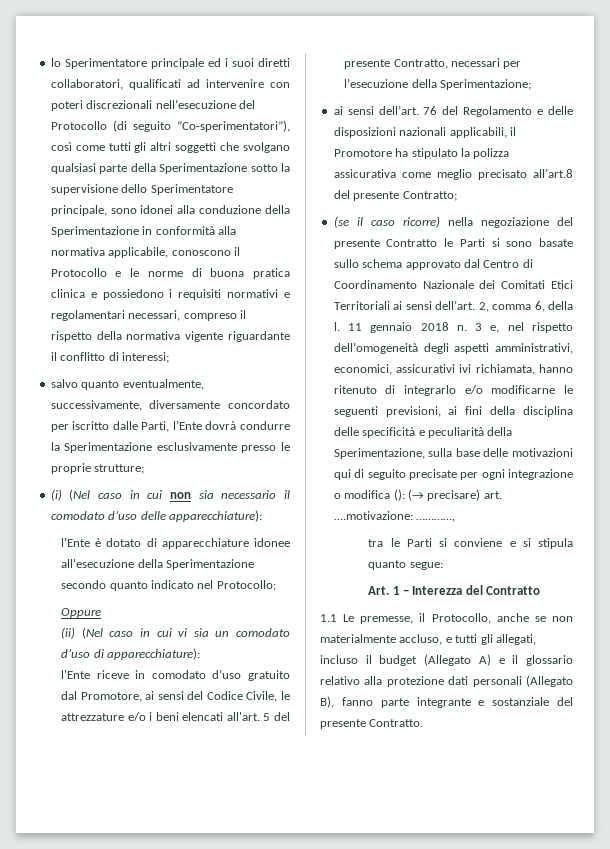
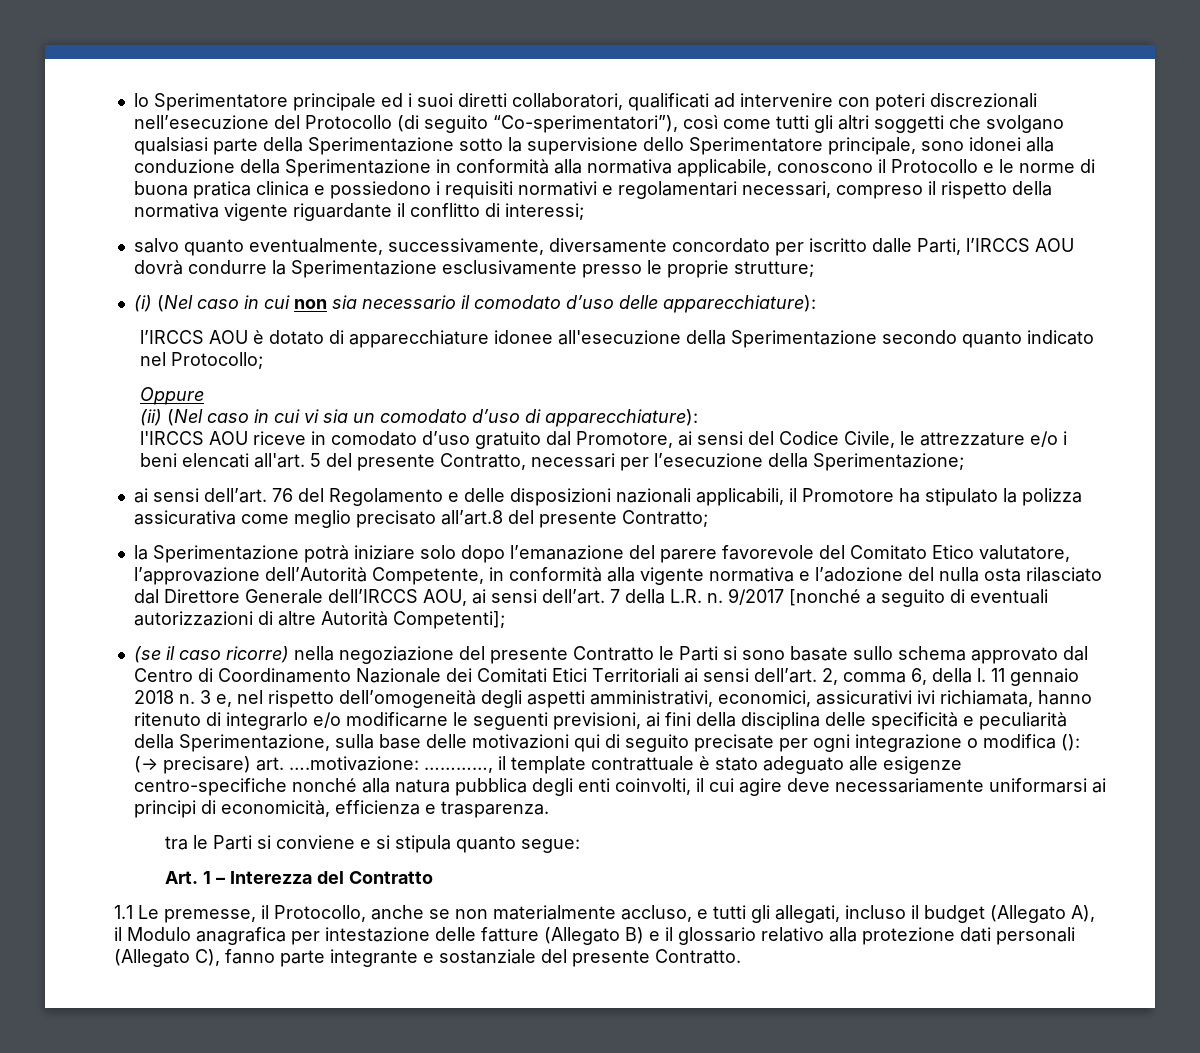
- salvo quanto eventualmente, successivamente, diversamente concordato per iscritto dalle Parti, l’Ente dovrà condurre la Sperimentazione esclusivamente presso le proprie strutture;
+ salvo quanto eventualmente, successivamente, diversamente concordato per iscritto dalle Parti, l’IRCCS AOU dovrà condurre la Sperimentazione esclusivamente presso le proprie strutture;
- l’Ente è dotato di apparecchiature idonee all'esecuzione della Sperimentazione secondo quanto indicato nel Protocollo;
+ l’IRCCS AOU è dotato di apparecchiature idonee all'esecuzione della Sperimentazione secondo quanto indicato nel Protocollo;
- l'Ente riceve in comodato d’uso gratuito dal Promotore, ai sensi del Codice Civile, le attrezzature e/o i beni elencati all'art.
+ l'IRCCS AOU riceve in comodato d’uso gratuito dal Promotore, ai sensi del Codice Civile, le attrezzature e/o i beni elencati all'art.
+ la Sperimentazione potrà iniziare solo dopo l’emanazione del parere favorevole del Comitato Etico valutatore, l’approvazione dell’Autorità Competente, in conformità alla vigente normativa e l’adozione del nulla osta rilasciato dal Direttore Generale dell’IRCCS AOU, ai sensi dell’art. 7 della L.R. n. 9/2017 [nonché a seguito di eventuali autorizzazioni di altre Autorità Competenti];
- 3 e, nel rispetto dell’omogeneità degli aspetti amministrativi, economici, assicurativi ivi richiamata, hanno ritenuto di integrarlo e/o modificarne le seguenti previsioni, ai fini della disciplina delle specificità e peculiarità della Sperimentazione, sulla base delle motivazioni qui di seguito precisate per ogni integrazione o modifica (): (→ precisare) art. ….motivazione: …………,
+ 3 e, nel rispetto dell’omogeneità degli aspetti amministrativi, economici, assicurativi ivi richiamata, hanno ritenuto di integrarlo e/o modificarne le seguenti previsioni, ai fini della disciplina delle specificità e peculiarità della Sperimentazione, sulla base delle motivazioni qui di seguito precisate per ogni integrazione o modifica (): (→ precisare) art. ….motivazione: …………, il template contrattuale è stato adeguato alle esigenze centro-specifiche nonché alla natura pubblica degli enti coinvolti, il cui agire deve necessariamente uniformarsi ai principi di economicità, efficienza e trasparenza.
- 1.1 Le premesse, il Protocollo, anche se non materialmente accluso, e tutti gli allegati, incluso il budget (Allegato A) e il glossario relativo alla protezione dati personali (Allegato B), fanno parte integrante e sostanziale del presente Contratto.
+ 1.1 Le premesse, il Protocollo, anche se non materialmente accluso, e tutti gli allegati, incluso il budget (Allegato A), il Modulo anagrafica per intestazione delle fatture (Allegato B) e il glossario relativo alla protezione dati personali (Allegato C), fanno parte integrante e sostanziale del presente Contratto.

